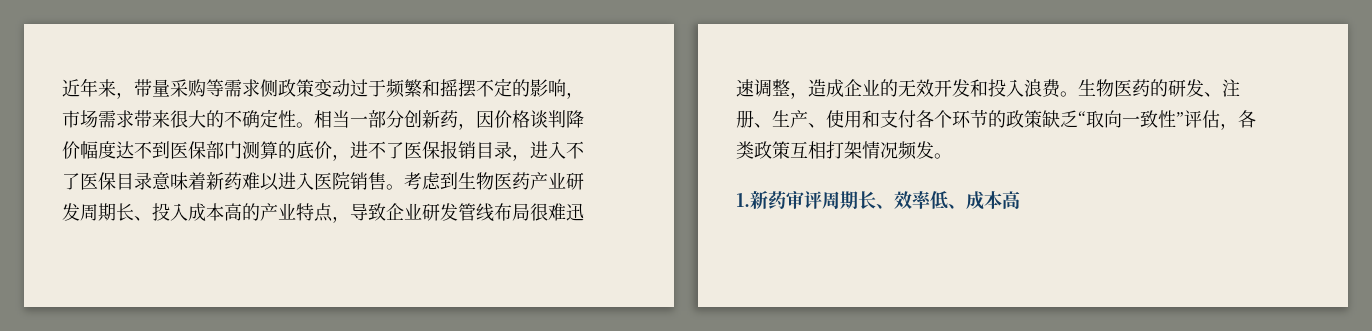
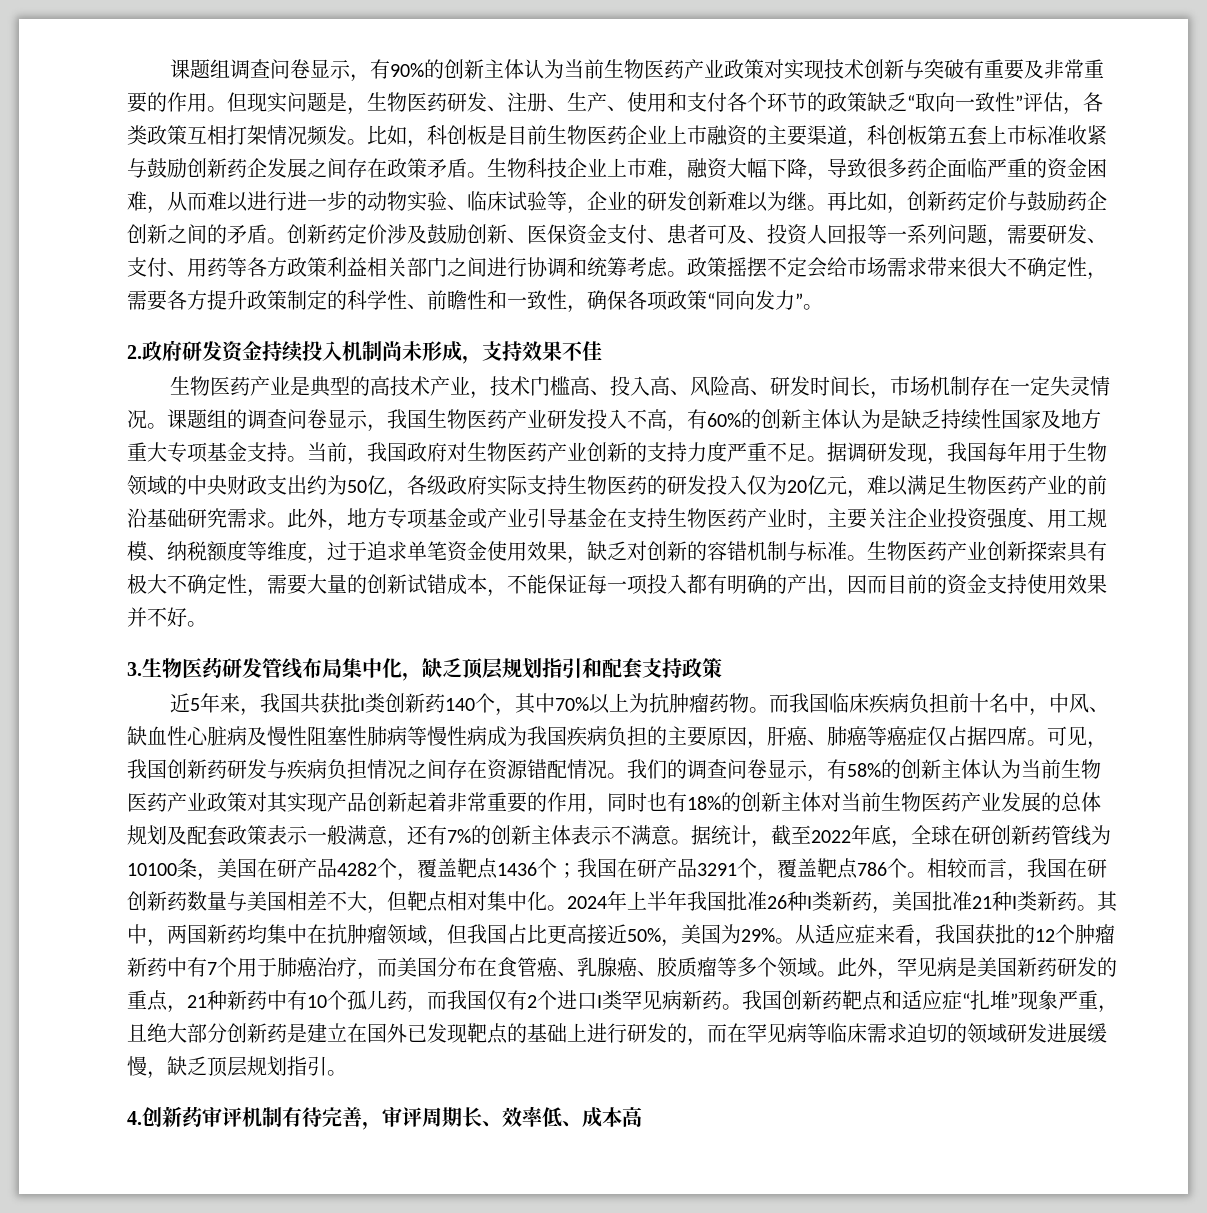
- 近年来，带量采购等需求侧政策变动过于频繁和摇摆不定的影响，市场需求带来很大的不确定性。相当一部分创新药，因价格谈判降价幅度达不到医保部门测算的底价，进不了医保报销目录，进入不了医保目录意味着新药难以进入医院销售。考虑到生物医药产业研发周期长、投入成本高的产业特点，导致企业研发管线布局很难迅速调整，造成企业的无效开发和投入浪费。生物医药的研发、注册、生产、使用和支付各个环节的政策缺乏“取向一致性”评估，各类政策互相打架情况频发。
- 1.新药审评周期长、效率低、成本高
+ 课题组调查问卷显示，有90%的创新主体认为当前生物医药产业政策对实现技术创新与突破有重要及非常重要的作用。但现实问题是，生物医药研发、注册、生产、使用和支付各个环节的政策缺乏“取向一致性”评估，各类政策互相打架情况频发。比如，科创板是目前生物医药企业上市融资的主要渠道，科创板第五套上市标准收紧与鼓励创新药企发展之间存在政策矛盾。生物科技企业上市难，融资大幅下降，导致很多药企面临严重的资金困难，从而难以进行进一步的动物实验、临床试验等，企业的研发创新难以为继。再比如，创新药定价与鼓励药企创新之间的矛盾。创新药定价涉及鼓励创新、医保资金支付、患者可及、投资人回报等一系列问题，需要研发、支付、用药等各方政策利益相关部门之间进行协调和统筹考虑。政策摇摆不定会给市场需求带来很大不确定性，需要各方提升政策制定的科学性、前瞻性和一致性，确保各项政策“同向发力”。
+ 2.政府研发资金持续投入机制尚未形成，支持效果不佳
+ 生物医药产业是典型的高技术产业，技术门槛高、投入高、风险高、研发时间长，市场机制存在一定失灵情况。课题组的调查问卷显示，我国生物医药产业研发投入不高，有60%的创新主体认为是缺乏持续性国家及地方重大专项基金支持。当前，我国政府对生物医药产业创新的支持力度严重不足。据调研发现，我国每年用于生物领域的中央财政支出约为50亿，各级政府实际支持生物医药的研发投入仅为20亿元，难以满足生物医药产业的前沿基础研究需求。此外，地方专项基金或产业引导基金在支持生物医药产业时，主要关注企业投资强度、用工规模、纳税额度等维度，过于追求单笔资金使用效果，缺乏对创新的容错机制与标准。生物医药产业创新探索具有极大不确定性，需要大量的创新试错成本，不能保证每一项投入都有明确的产出，因而目前的资金支持使用效果并不好。
+ 3.生物医药研发管线布局集中化，缺乏顶层规划指引和配套支持政策
+ 近5年来，我国共获批I类创新药140个，其中70%以上为抗肿瘤药物。而我国临床疾病负担前十名中，中风、缺血性心脏病及慢性阻塞性肺病等慢性病成为我国疾病负担的主要原因，肝癌、肺癌等癌症仅占据四席。可见，我国创新药研发与疾病负担情况之间存在资源错配情况。我们的调查问卷显示，有58%的创新主体认为当前生物医药产业政策对其实现产品创新起着非常重要的作用，同时也有18%的创新主体对当前生物医药产业发展的总体规划及配套政策表示一般满意，还有7%的创新主体表示不满意。据统计，截至2022年底，全球在研创新药管线为10100条，美国在研产品4282个，覆盖靶点1436个；我国在研产品3291个，覆盖靶点786个。相较而言，我国在研创新药数量与美国相差不大，但靶点相对集中化。2024年上半年我国批准26种I类新药，美国批准21种I类新药。其中，两国新药均集中在抗肿瘤领域，但我国占比更高接近50%，美国为29%。从适应症来看，我国获批的12个肿瘤新药中有7个用于肺癌治疗，而美国分布在食管癌、乳腺癌、胶质瘤等多个领域。此外，罕见病是美国新药研发的重点，21种新药中有10个孤儿药，而我国仅有2个进口I类罕见病新药。我国创新药靶点和适应症“扎堆”现象严重，且绝大部分创新药是建立在国外已发现靶点的基础上进行研发的，而在罕见病等临床需求迫切的领域研发进展缓慢，缺乏顶层规划指引。
+ 4.创新药审评机制有待完善，审评周期长、效率低、成本高

